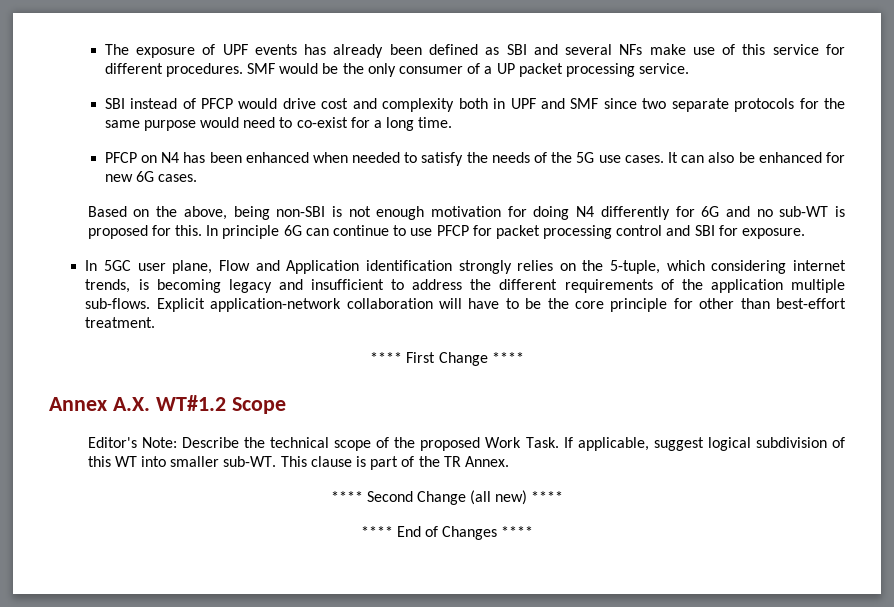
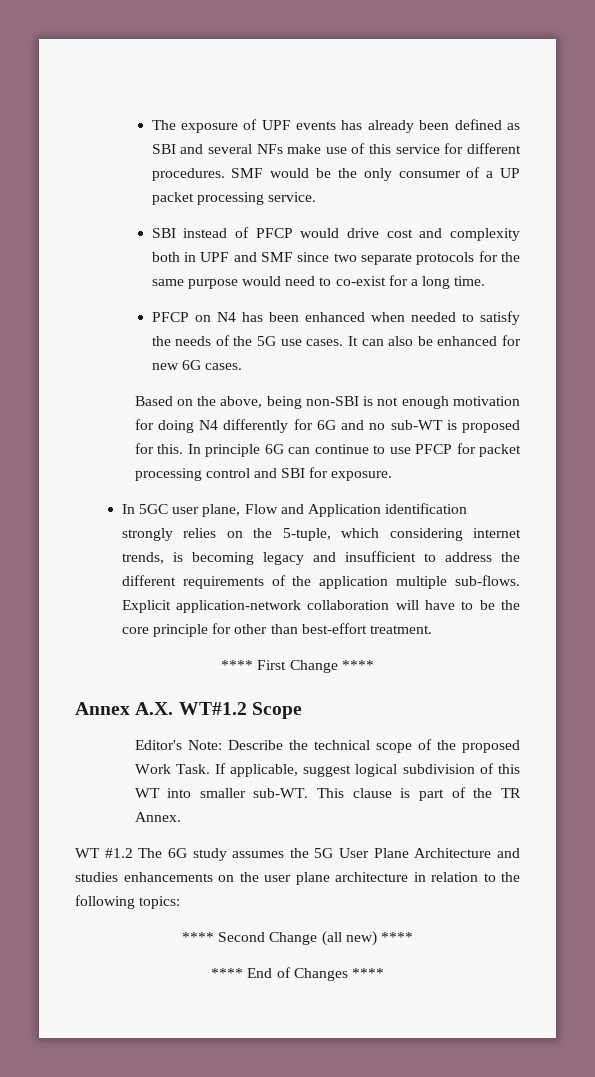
+ WT #1.2 The 6G study assumes the 5G User Plane Architecture and studies enhancements on the user plane architecture in relation to the following topics:

